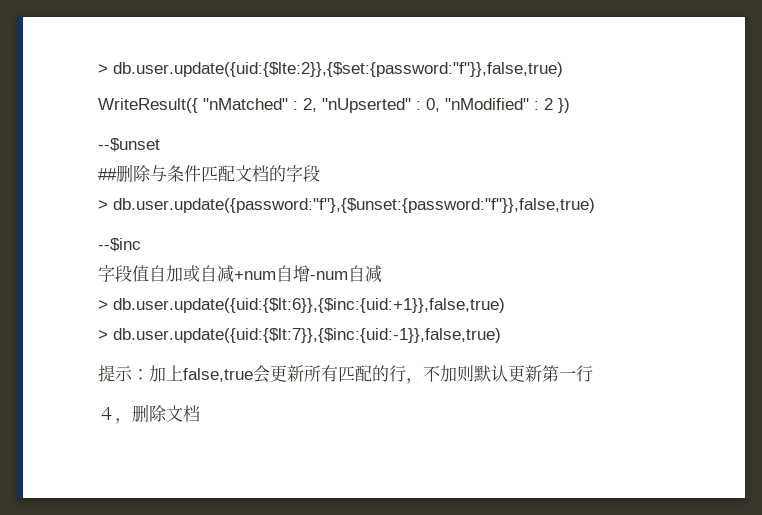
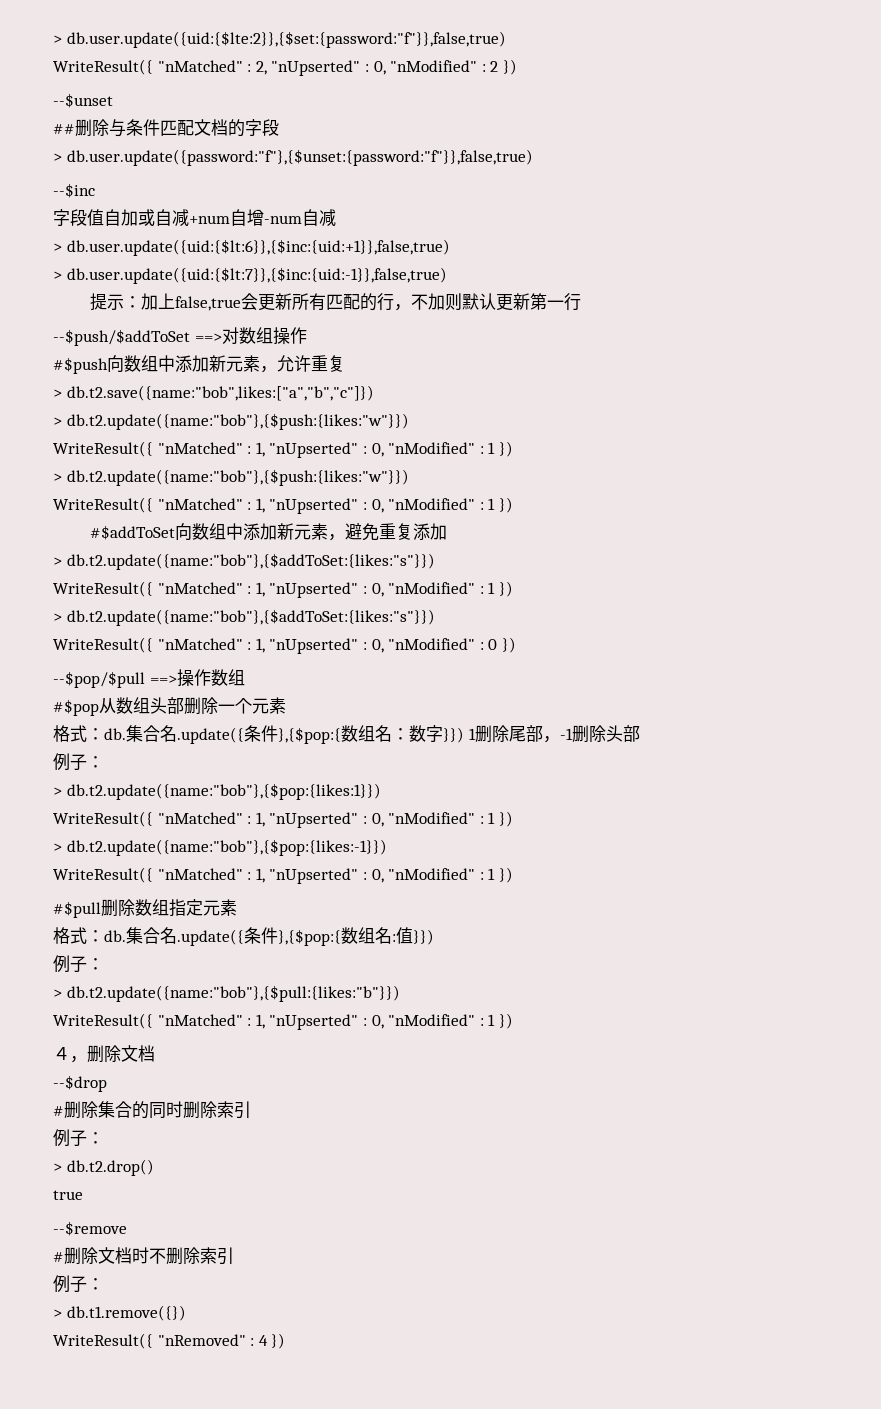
+ --$push/$addToSet ==>对数组操作
+ #$push向数组中添加新元素，允许重复
+ > db.t2.save({name:"bob",likes:["a","b","c"]})
+ > db.t2.update({name:"bob"},{$push:{likes:"w"}})
+ WriteResult({ "nMatched" : 1, "nUpserted" : 0, "nModified" : 1 })
+ > db.t2.update({name:"bob"},{$push:{likes:"w"}})
+ WriteResult({ "nMatched" : 1, "nUpserted" : 0, "nModified" : 1 })
+ #$addToSet向数组中添加新元素，避免重复添加
+ > db.t2.update({name:"bob"},{$addToSet:{likes:"s"}})
+ WriteResult({ "nMatched" : 1, "nUpserted" : 0, "nModified" : 1 })
+ > db.t2.update({name:"bob"},{$addToSet:{likes:"s"}})
+ WriteResult({ "nMatched" : 1, "nUpserted" : 0, "nModified" : 0 })
+ --$pop/$pull ==>操作数组
+ #$pop从数组头部删除一个元素
+ 格式：db.集合名.update({条件},{$pop:{数组名：数字}}) 1删除尾部，-1删除头部
+ 例子：
+ > db.t2.update({name:"bob"},{$pop:{likes:1}})
+ WriteResult({ "nMatched" : 1, "nUpserted" : 0, "nModified" : 1 })
+ > db.t2.update({name:"bob"},{$pop:{likes:-1}})
+ WriteResult({ "nMatched" : 1, "nUpserted" : 0, "nModified" : 1 })
+ #$pull删除数组指定元素
+ 格式：db.集合名.update({条件},{$pop:{数组名:值}})
+ 例子：
+ > db.t2.update({name:"bob"},{$pull:{likes:"b"}})
+ WriteResult({ "nMatched" : 1, "nUpserted" : 0, "nModified" : 1 })
  ４，删除文档
+ --$drop
+ #删除集合的同时删除索引
+ 例子：
+ > db.t2.drop()
+ true
+ --$remove
+ #删除文档时不删除索引
+ 例子：
+ > db.t1.remove({})
+ WriteResult({ "nRemoved" : 4 })

